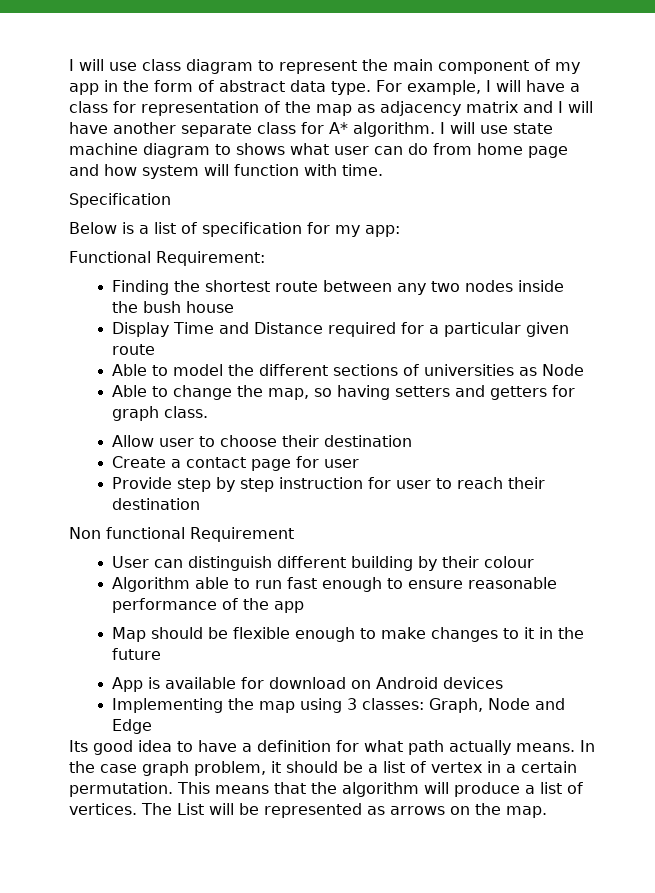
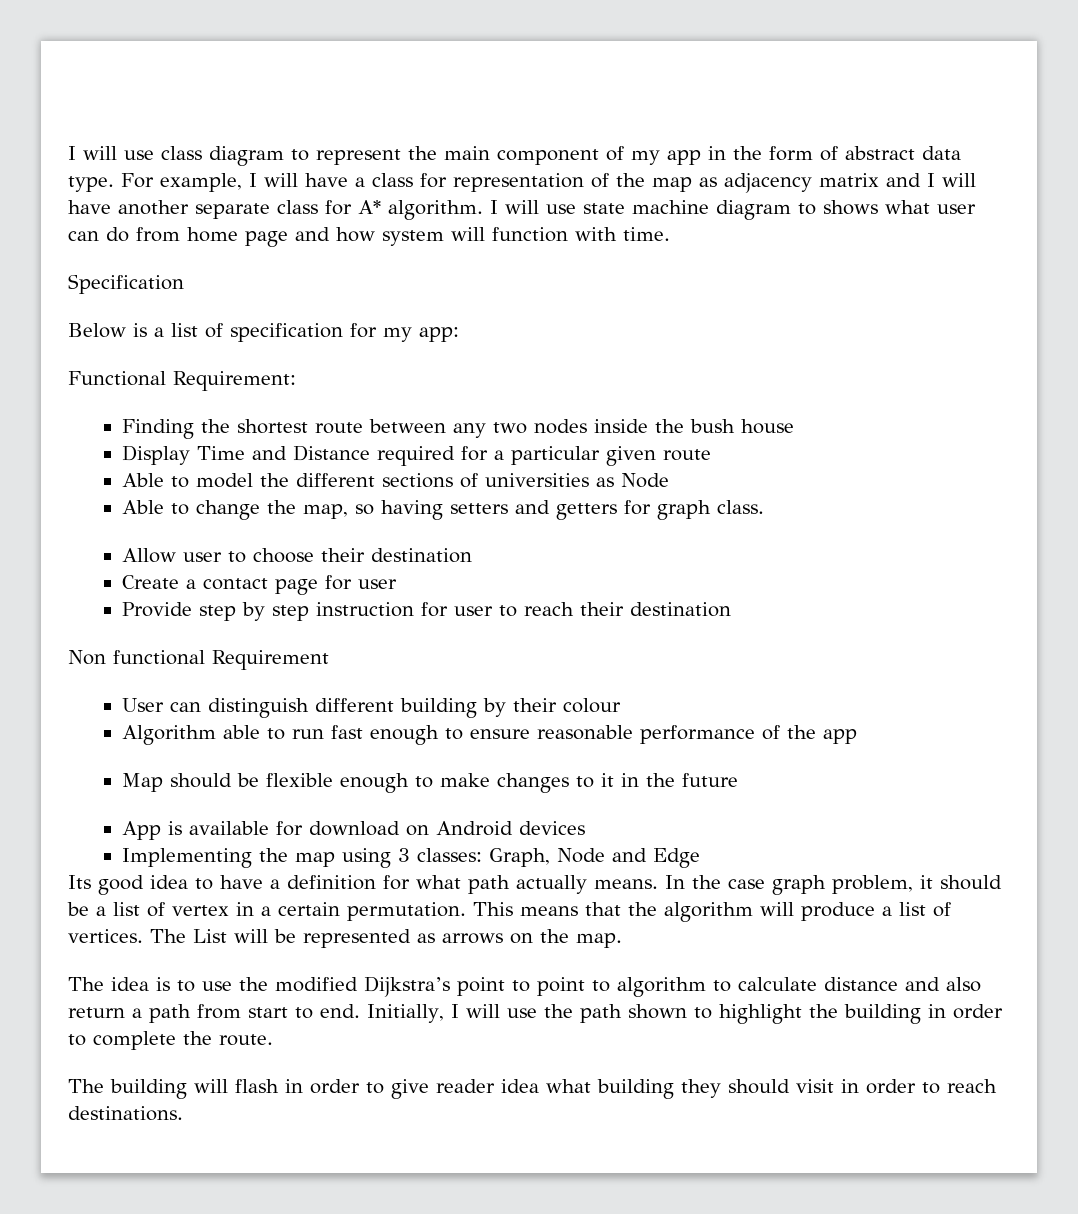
+ The idea is to use the modified Dijkstra’s point to point to algorithm to calculate distance and also return a path from start to end. Initially, I will use the path shown to highlight the building in order to complete the route.
+ The building will flash in order to give reader idea what building they should visit in order to reach destinations.

